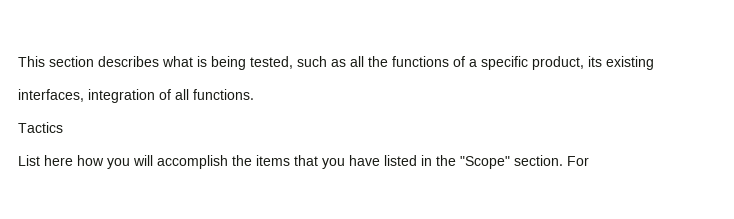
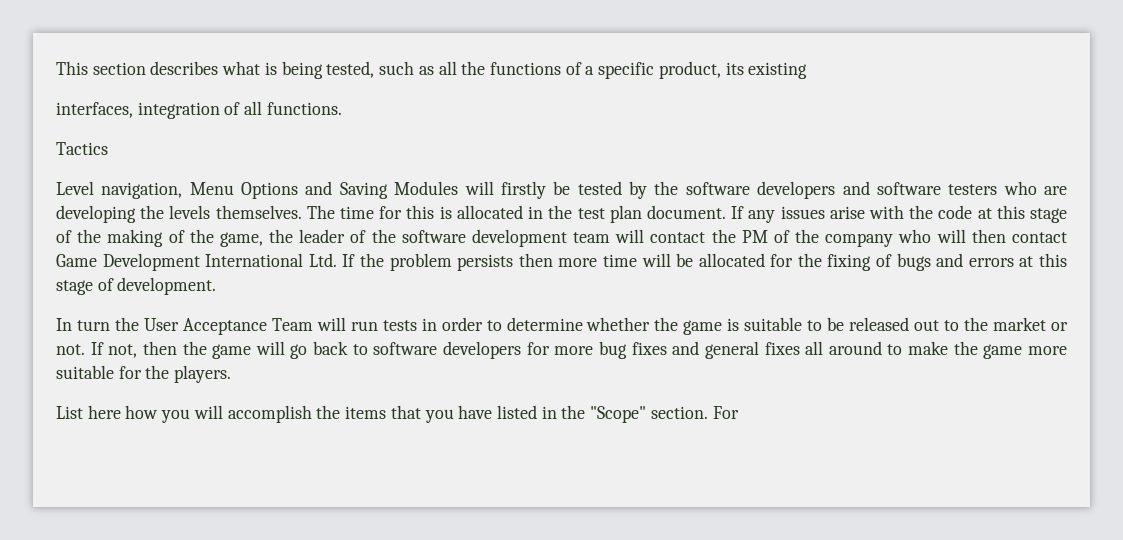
+ Level navigation, Menu Options and Saving Modules will firstly be tested by the software developers and software testers who are developing the levels themselves. The time for this is allocated in the test plan document. If any issues arise with the code at this stage of the making of the game, the leader of the software development team will contact the PM of the company who will then contact Game Development International Ltd. If the problem persists then more time will be allocated for the fixing of bugs and errors at this stage of development.
+ In turn the User Acceptance Team will run tests in order to determine whether the game is suitable to be released out to the market or not. If not, then the game will go back to software developers for more bug fixes and general fixes all around to make the game more suitable for the players.

